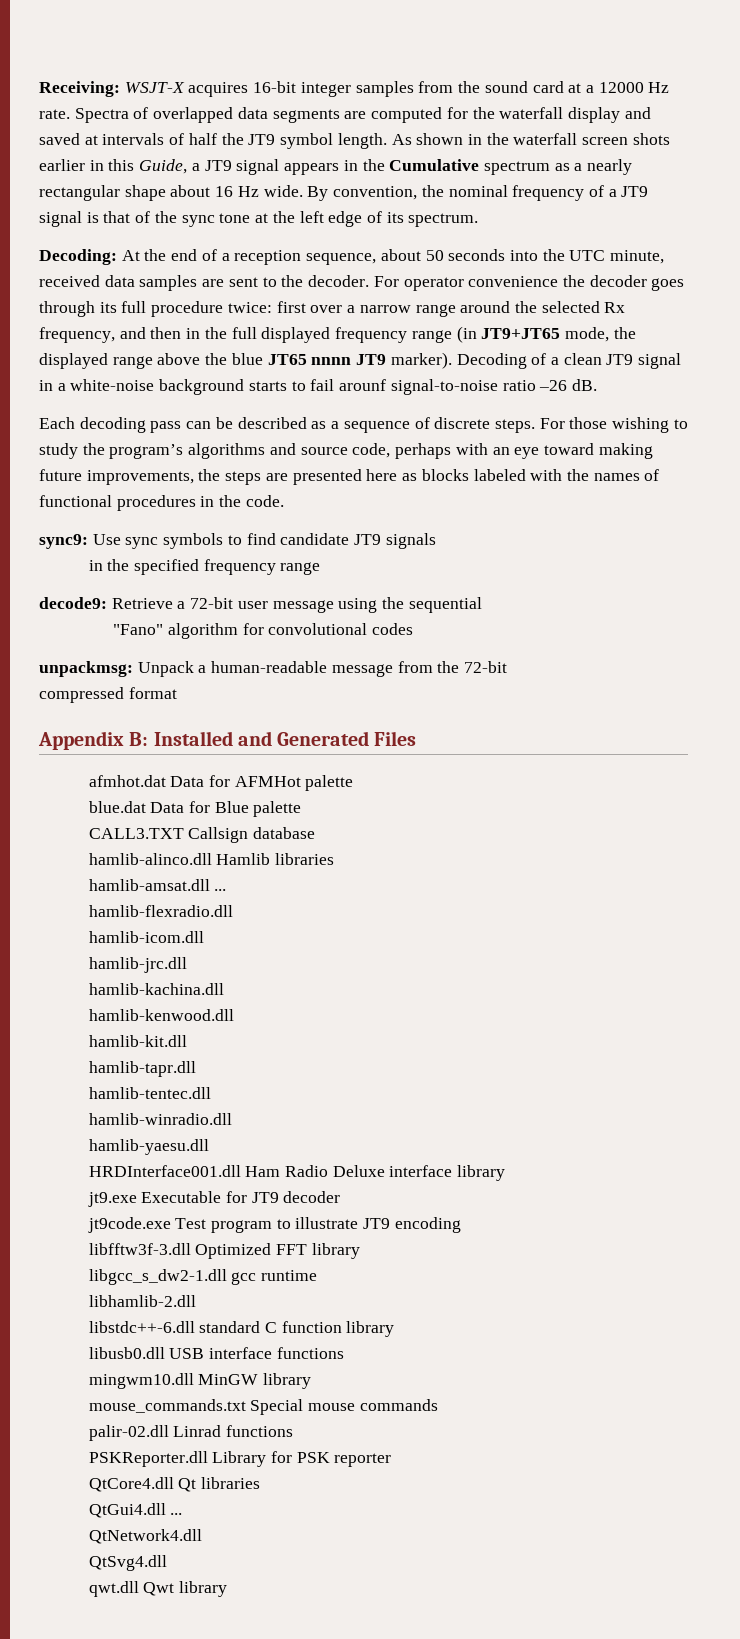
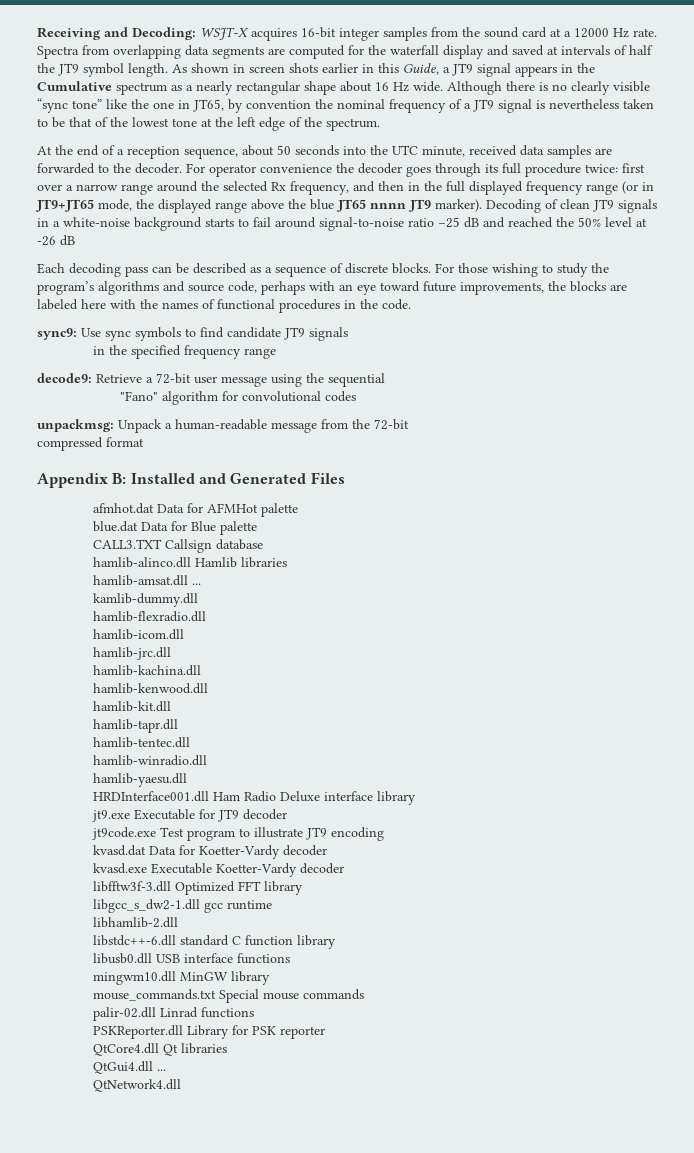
- Receiving: WSJT-X acquires 16-bit integer samples from the sound card at a 12000 Hz rate.
+ Receiving and Decoding: WSJT-X acquires 16-bit integer samples from the sound card at a 12000 Hz rate.
- Spectra of overlapped data segments are computed for the waterfall display and saved at intervals of half the JT9 symbol length.
+ Spectra from overlapping data segments are computed for the waterfall display and saved at intervals of half the JT9 symbol length.
- As shown in the waterfall screen shots earlier in this Guide, a JT9 signal appears in the Cumulative spectrum as a nearly rectangular shape about 16 Hz wide.
+ As shown in screen shots earlier in this Guide, a JT9 signal appears in the Cumulative spectrum as a nearly rectangular shape about 16 Hz wide.
- By convention, the nominal frequency of a JT9 signal is that of the sync tone at the left edge of its spectrum.
+ Although there is no clearly visible “sync tone” like the one in JT65, by convention the nominal frequency of a JT9 signal is nevertheless taken to be that of the lowest tone at the left edge of the spectrum.
- Decoding: At the end of a reception sequence, about 50 seconds into the UTC minute, received data samples are sent to the decoder.
+ At the end of a reception sequence, about 50 seconds into the UTC minute, received data samples are forwarded to the decoder.
- For operator convenience the decoder goes through its full procedure twice: first over a narrow range around the selected Rx frequency, and then in the full displayed frequency range (in JT9+JT65 mode, the displayed range above the blue JT65 nnnn JT9 marker).
+ For operator convenience the decoder goes through its full procedure twice: first over a narrow range around the selected Rx frequency, and then in the full displayed frequency range (or in JT9+JT65 mode, the displayed range above the blue JT65 nnnn JT9 marker).
- Decoding of a clean JT9 signal in a white-noise background starts to fail arounf signal-to-noise ratio –26 dB.
+ Decoding of clean JT9 signals in a white-noise background starts to fail around signal-to-noise ratio –25 dB and reached the 50% level at -26 dB
- Each decoding pass can be described as a sequence of discrete steps.
+ Each decoding pass can be described as a sequence of discrete blocks.
- For those wishing to study the program’s algorithms and source code, perhaps with an eye toward making future improvements, the steps are presented here as blocks labeled with the names of functional procedures in the code.
+ For those wishing to study the program’s algorithms and source code, perhaps with an eye toward future improvements, the blocks are labeled here with the names of functional procedures in the code.
+ kamlib-dummy.dll
+ kvasd.dat Data for Koetter-Vardy decoder
+ kvasd.exe Executable Koetter-Vardy decoder
- QtSvg4.dll
- qwt.dll Qwt library

